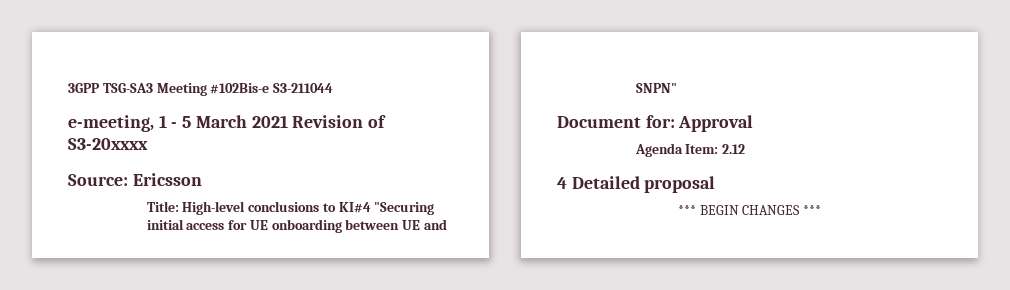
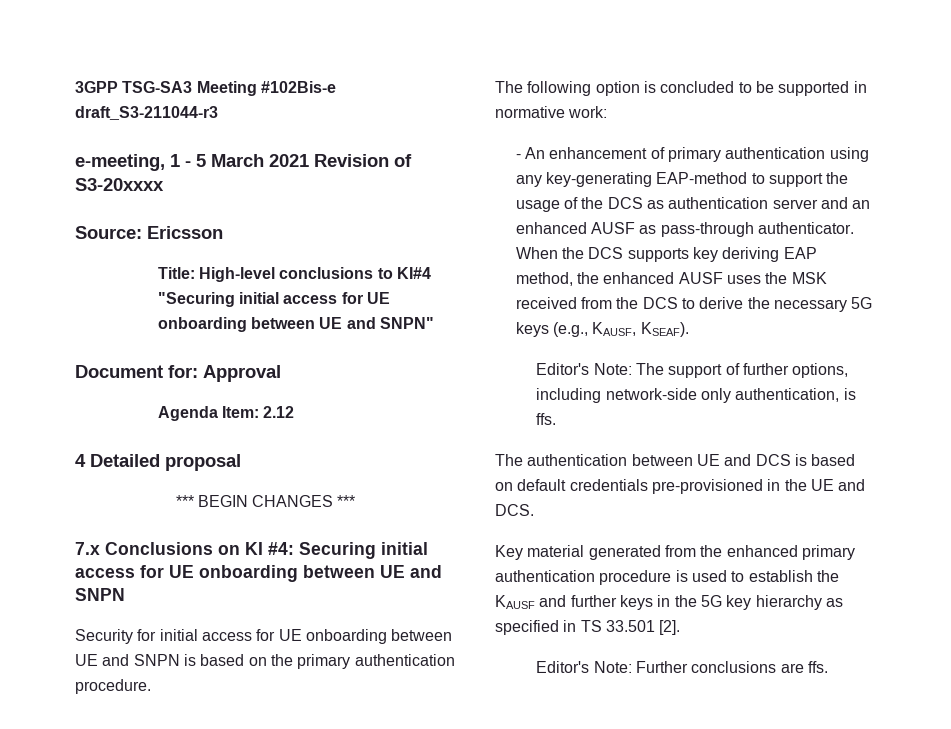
- 3GPP TSG-SA3 Meeting #102Bis-e S3-211044
+ 3GPP TSG-SA3 Meeting #102Bis-e draft_S3-211044-r3
+ 7.x Conclusions on KI #4: Securing initial access for UE onboarding between UE and SNPN
+ Security for initial access for UE onboarding between UE and SNPN is based on the primary authentication procedure.
+ The following option is concluded to be supported in normative work:
+ - An enhancement of primary authentication using any key-generating EAP-method to support the usage of the DCS as authentication server and an enhanced AUSF as pass-through authenticator. When the DCS supports key deriving EAP method, the enhanced AUSF uses the MSK received from the DCS to derive the necessary 5G keys (e.g., KAUSF, KSEAF).
+ Editor's Note: The support of further options, including network-side only authentication, is ffs.
+ The authentication between UE and DCS is based on default credentials pre-provisioned in the UE and DCS.
+ Key material generated from the enhanced primary authentication procedure is used to establish the KAUSF and further keys in the 5G key hierarchy as specified in TS 33.501 [2].
+ Editor's Note: Further conclusions are ffs.

